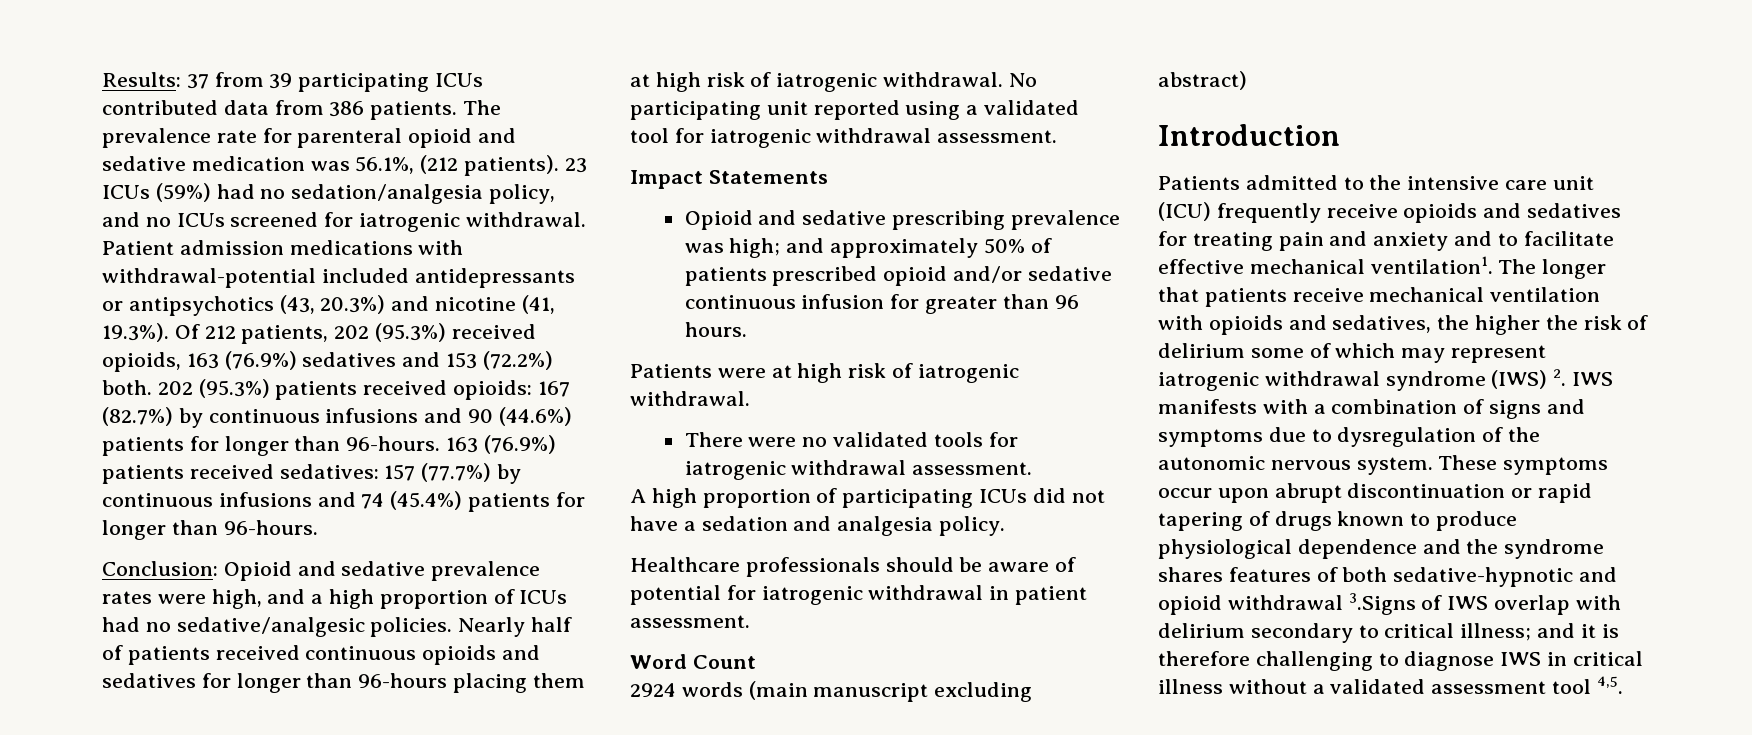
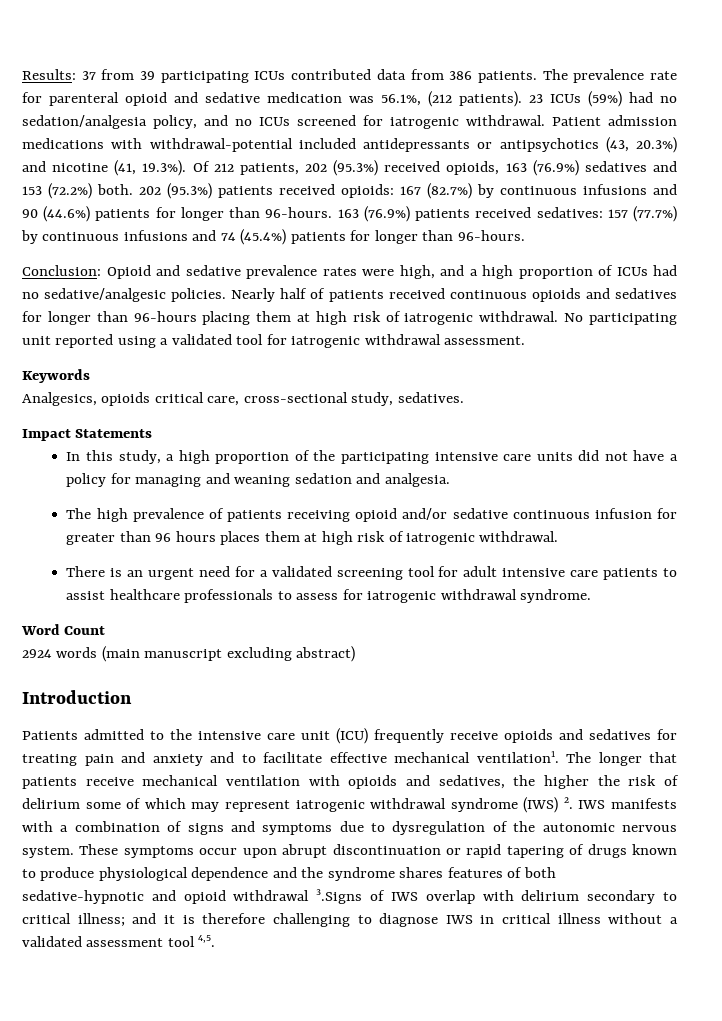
+ Keywords
+ Analgesics, opioids critical care, cross-sectional study, sedatives.
  Impact Statements
- Opioid and sedative prescribing prevalence was high; and approximately 50% of patients prescribed opioid and/or sedative continuous infusion for greater than 96 hours.
- Patients were at high risk of iatrogenic withdrawal.
+ In this study, a high proportion of the participating intensive care units did not have a policy for managing and weaning sedation and analgesia.
+ The high prevalence of patients receiving opioid and/or sedative continuous infusion for greater than 96 hours places them at high risk of iatrogenic withdrawal.
- There were no validated tools for iatrogenic withdrawal assessment.
- A high proportion of participating ICUs did not have a sedation and analgesia policy.
- Healthcare professionals should be aware of potential for iatrogenic withdrawal in patient assessment.
+ There is an urgent need for a validated screening tool for adult intensive care patients to assist healthcare professionals to assess for iatrogenic withdrawal syndrome.

